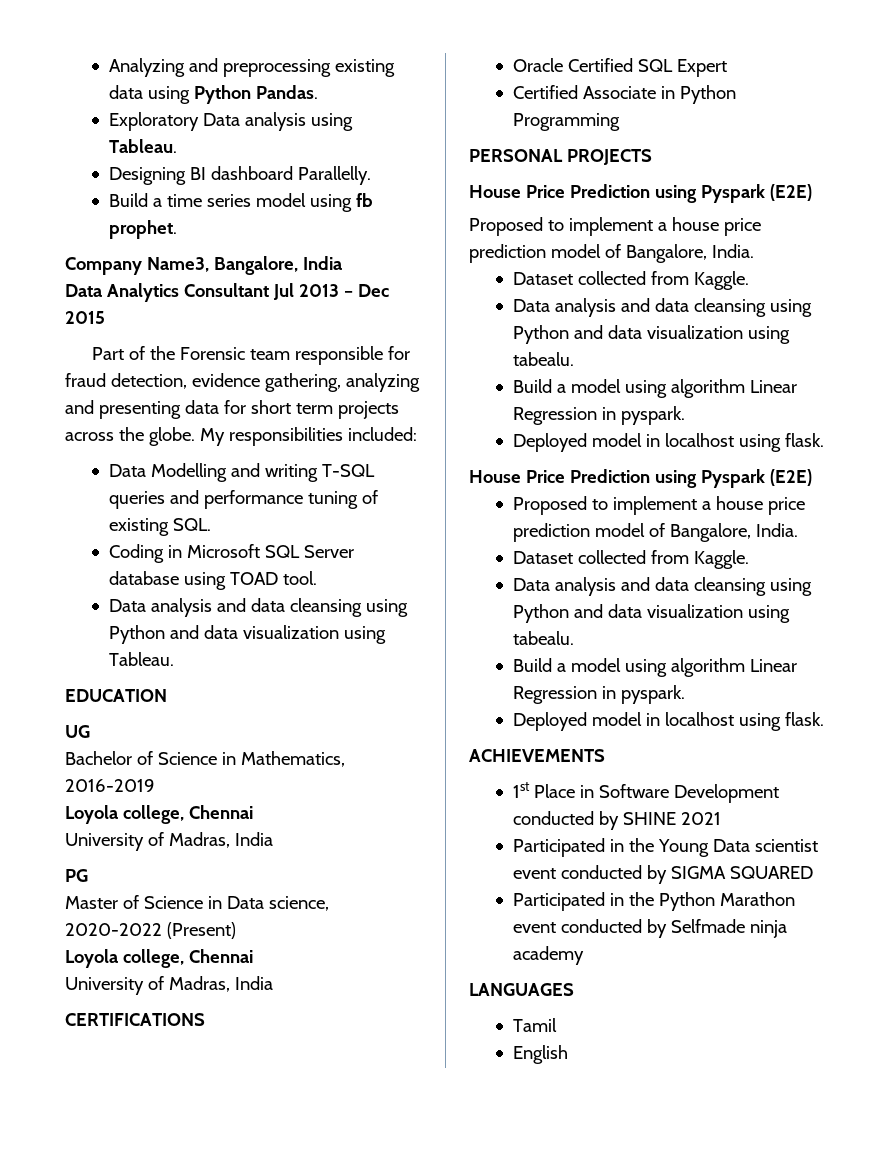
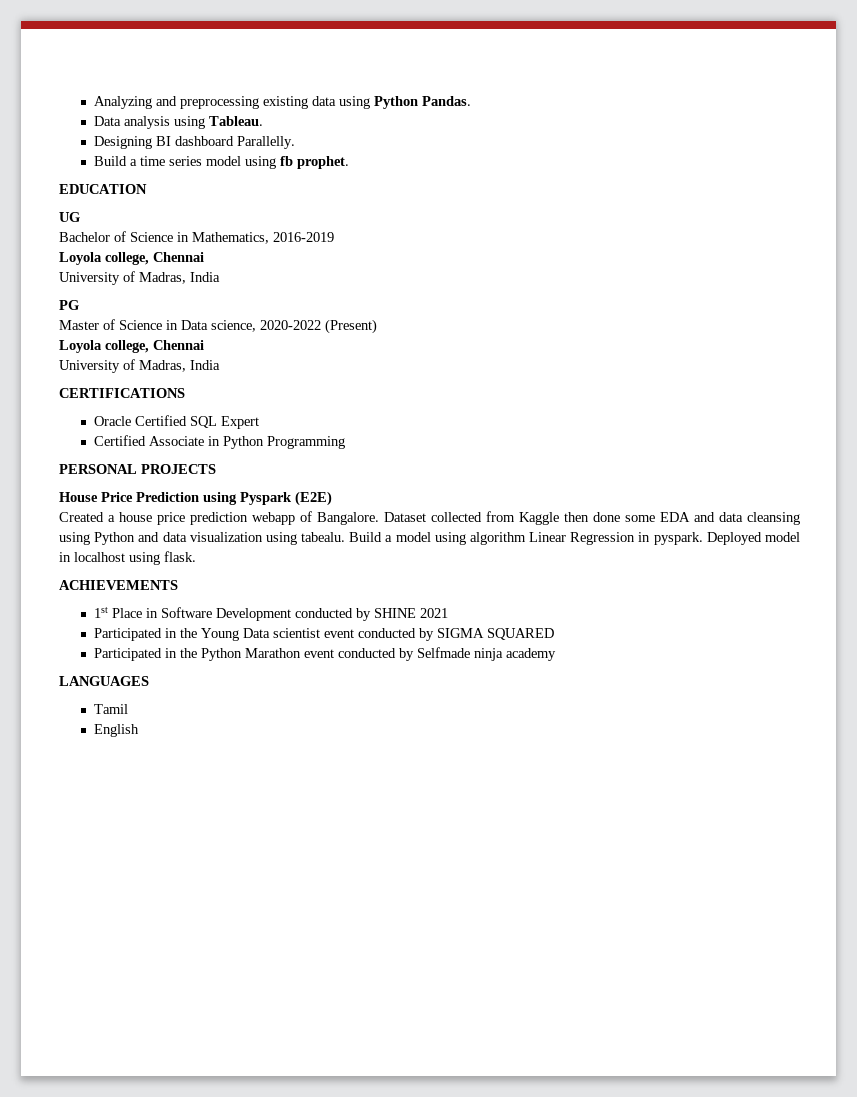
- Exploratory Data analysis using Tableau.
+ Data analysis using Tableau.
- Company Name3, Bangalore, India
- Data Analytics Consultant Jul 2013 – Dec 2015
- Part of the Forensic team responsible for fraud detection, evidence gathering, analyzing and presenting data for short term projects across the globe. My responsibilities included:
- Data Modelling and writing T-SQL queries and performance tuning of existing SQL.
- Coding in Microsoft SQL Server database using TOAD tool.
- Data analysis and data cleansing using Python and data visualization using Tableau.
  PERSONAL PROJECTS
  House Price Prediction using Pyspark (E2E)
- Proposed to implement a house price prediction model of Bangalore, India.
- Dataset collected from Kaggle.
- Data analysis and data cleansing using Python and data visualization using tabealu.
- Build a model using algorithm Linear Regression in pyspark.
- Deployed model in localhost using flask.
- House Price Prediction using Pyspark (E2E)
- Proposed to implement a house price prediction model of Bangalore, India.
- Dataset collected from Kaggle.
- Data analysis and data cleansing using Python and data visualization using tabealu.
- Build a model using algorithm Linear Regression in pyspark.
- Deployed model in localhost using flask.
+ Created a house price prediction webapp of Bangalore. Dataset collected from Kaggle then done some EDA and data cleansing using Python and data visualization using tabealu. Build a model using algorithm Linear Regression in pyspark. Deployed model in localhost using flask.

